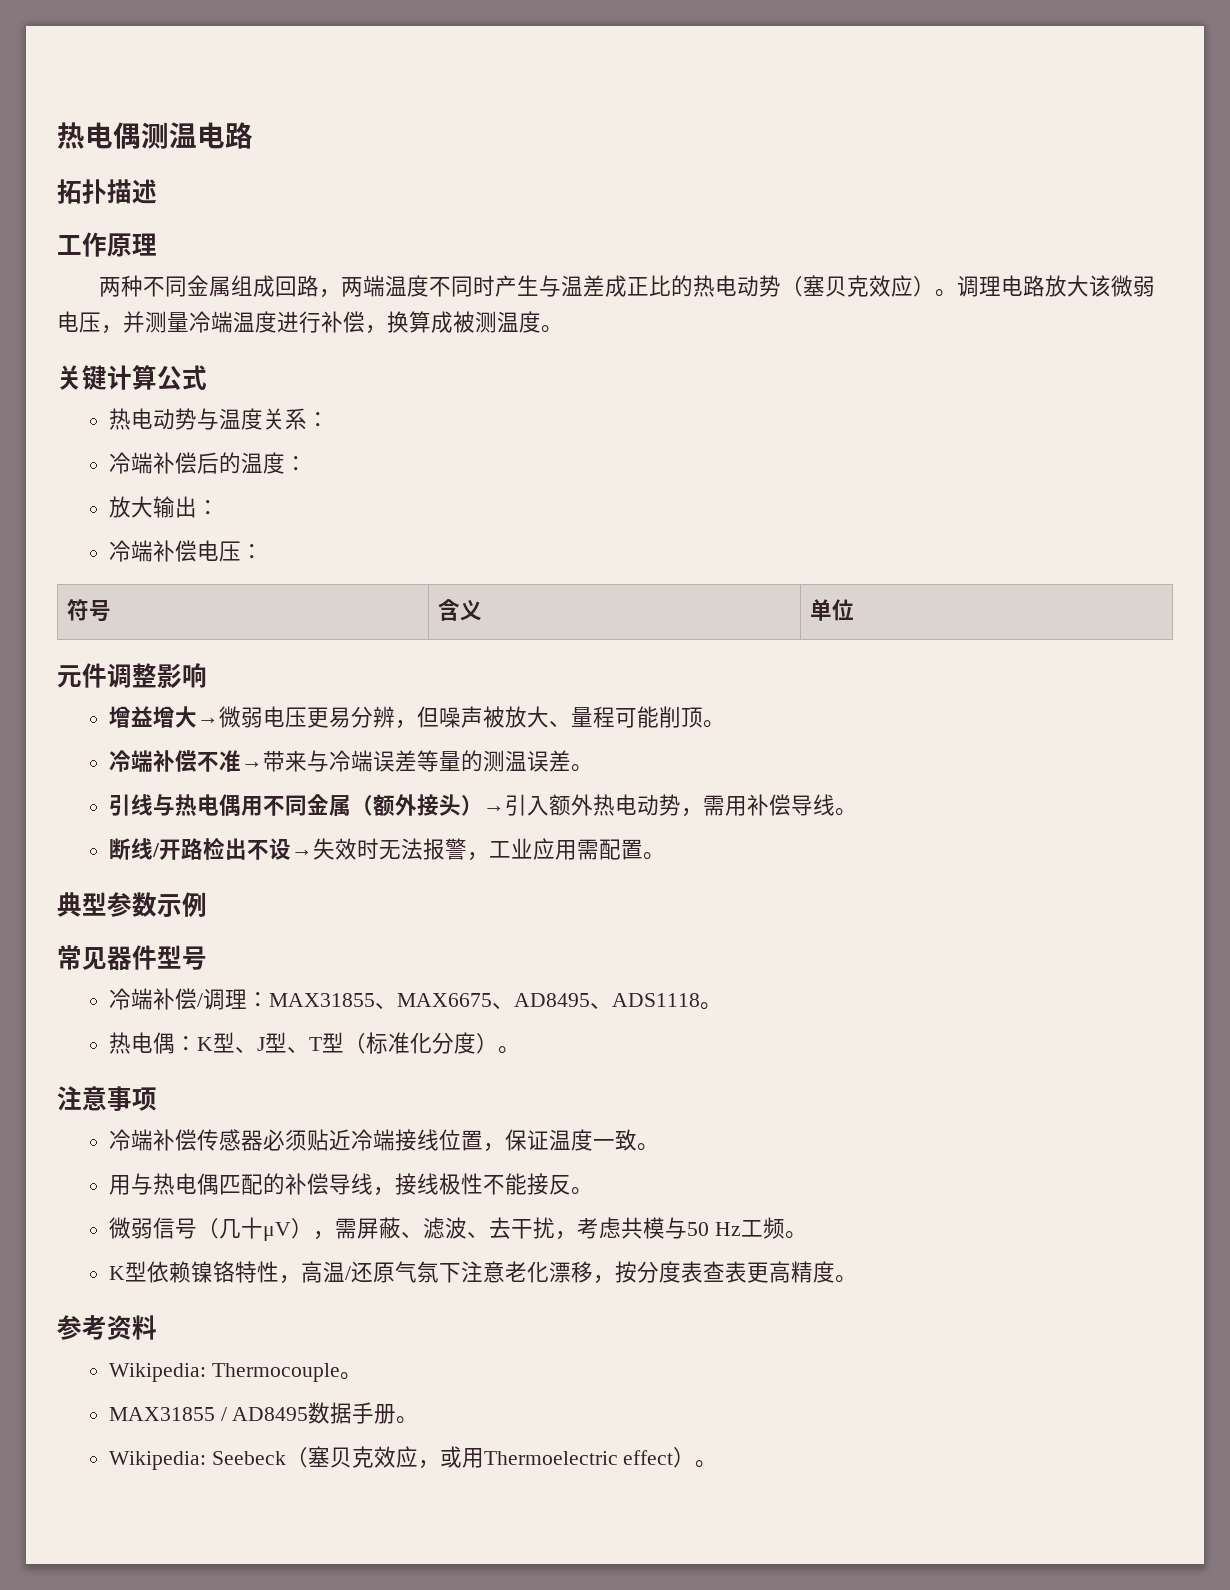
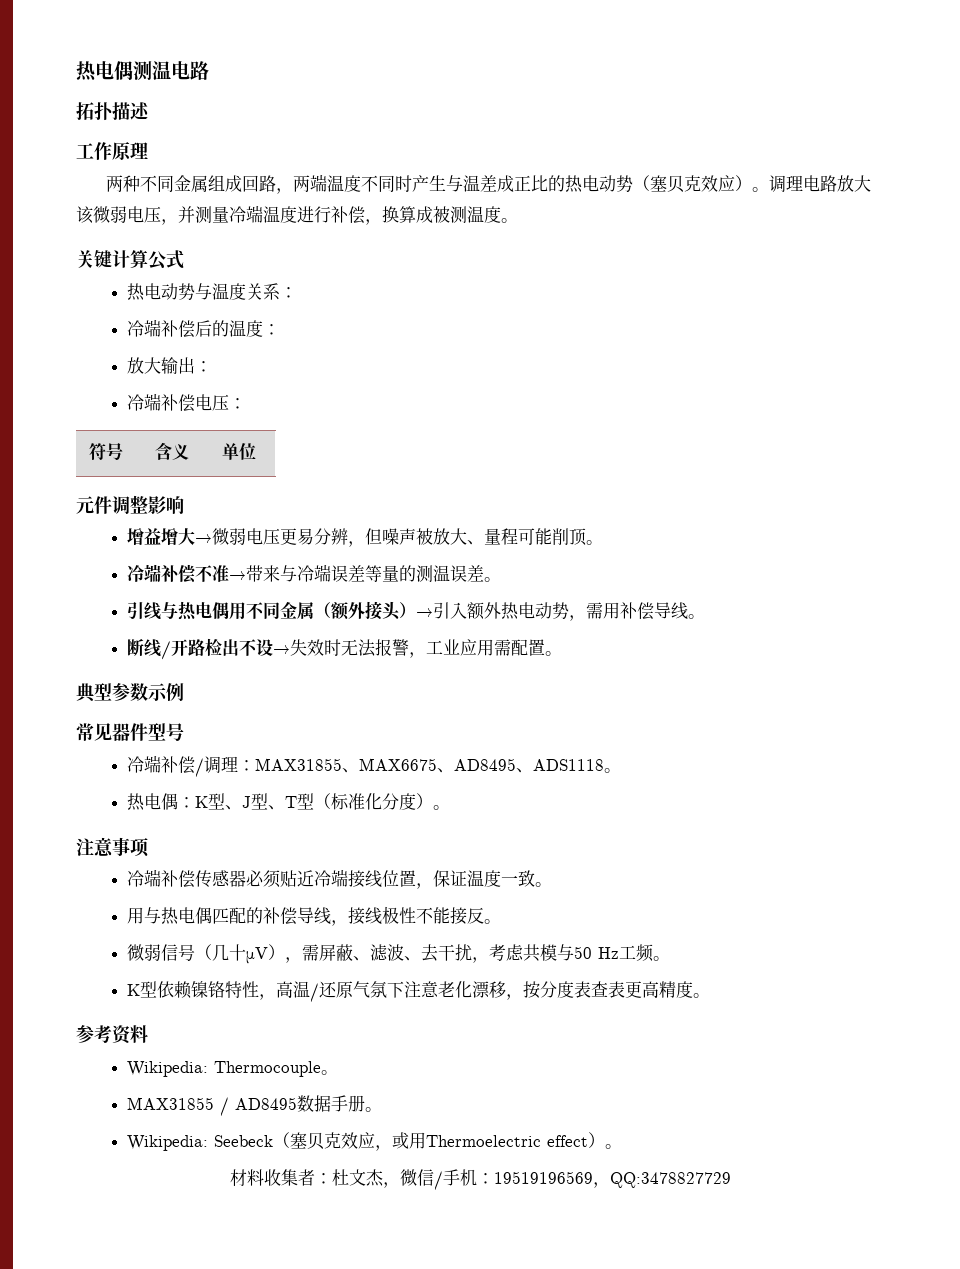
+ 材料收集者：杜文杰，微信/手机：19519196569，QQ:3478827729

